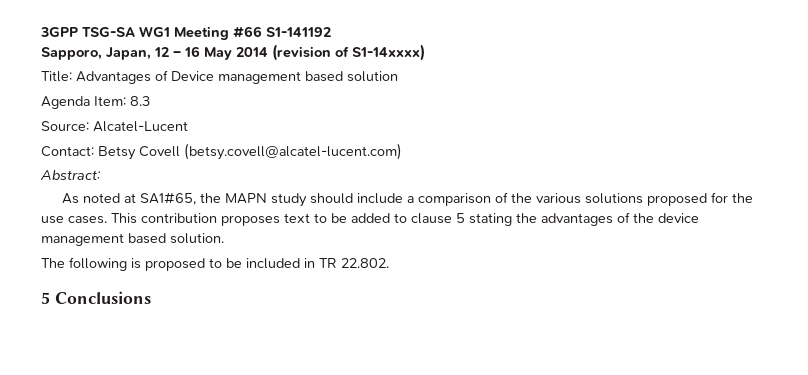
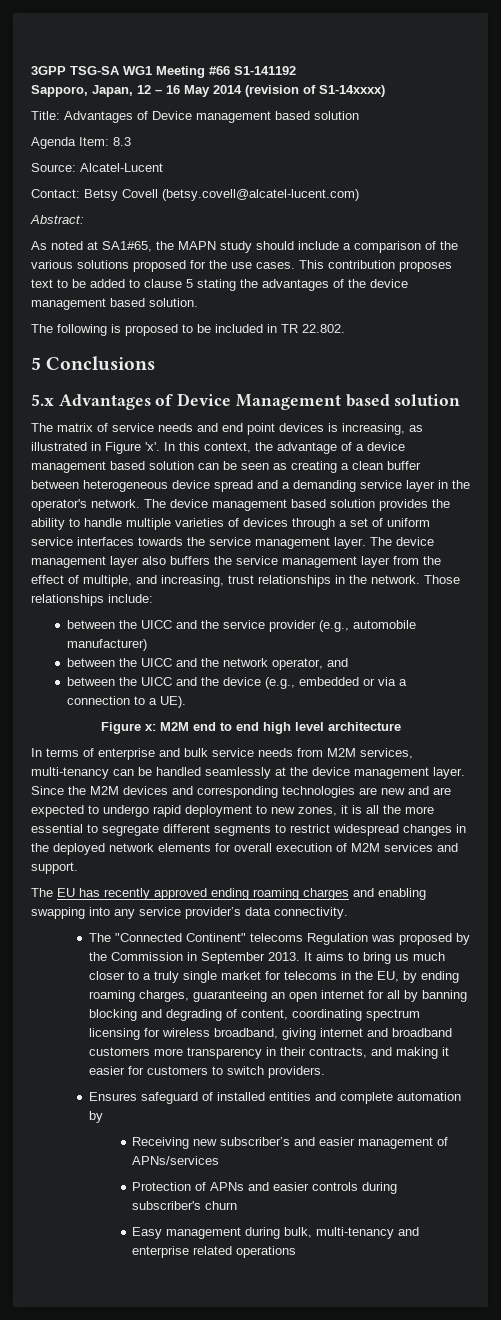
+ 5.x Advantages of Device Management based solution
+ The matrix of service needs and end point devices is increasing, as illustrated in Figure 'x'. In this context, the advantage of a device management based solution can be seen as creating a clean buffer between heterogeneous device spread and a demanding service layer in the operator's network. The device management based solution provides the ability to handle multiple varieties of devices through a set of uniform service interfaces towards the service management layer. The device management layer also buffers the service management layer from the effect of multiple, and increasing, trust relationships in the network. Those relationships include:
+ between the UICC and the service provider (e.g., automobile manufacturer)
+ between the UICC and the network operator, and
+ between the UICC and the device (e.g., embedded or via a connection to a UE).
+ Figure x: M2M end to end high level architecture
+ In terms of enterprise and bulk service needs from M2M services, multi-tenancy can be handled seamlessly at the device management layer. Since the M2M devices and corresponding technologies are new and are expected to undergo rapid deployment to new zones, it is all the more essential to segregate different segments to restrict widespread changes in the deployed network elements for overall execution of M2M services and support.
+ The EU has recently approved ending roaming charges and enabling swapping into any service provider’s data connectivity.
+ The "Connected Continent" telecoms Regulation was proposed by the Commission in September 2013. It aims to bring us much closer to a truly single market for telecoms in the EU, by ending roaming charges, guaranteeing an open internet for all by banning blocking and degrading of content, coordinating spectrum licensing for wireless broadband, giving internet and broadband customers more transparency in their contracts, and making it easier for customers to switch providers.
+ Ensures safeguard of installed entities and complete automation by
+ Receiving new subscriber’s and easier management of APNs/services
+ Protection of APNs and easier controls during subscriber's churn
+ Easy management during bulk, multi-tenancy and enterprise related operations

